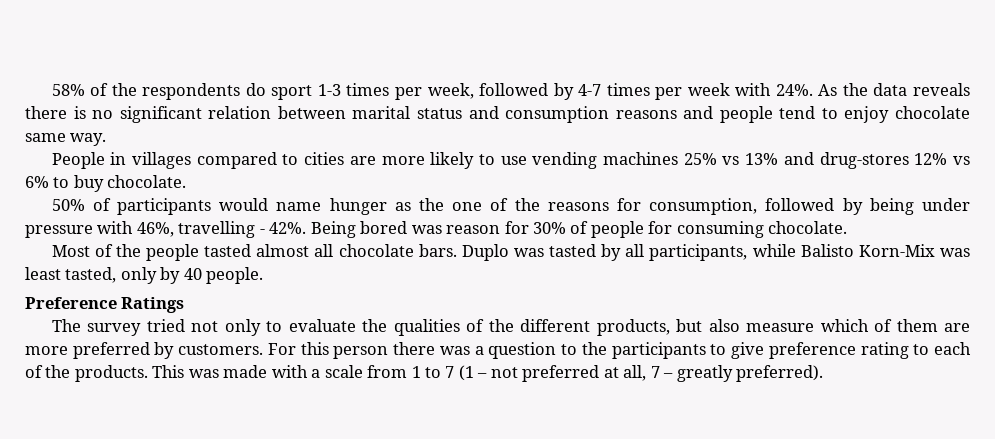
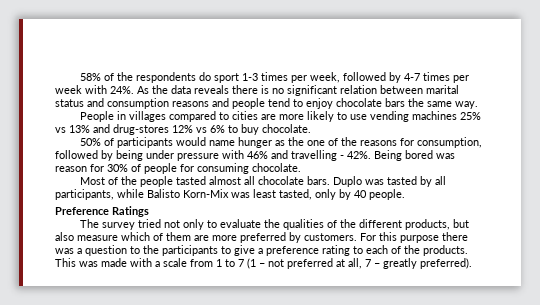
- As the data reveals there is no significant relation between marital status and consumption reasons and people tend to enjoy chocolate same way.
+ As the data reveals there is no significant relation between marital status and consumption reasons and people tend to enjoy chocolate bars the same way.
- 50% of participants would name hunger as the one of the reasons for consumption, followed by being under pressure with 46%, travelling - 42%.
+ 50% of participants would name hunger as the one of the reasons for consumption, followed by being under pressure with 46% and travelling - 42%.
- For this person there was a question to the participants to give preference rating to each of the products.
+ For this purpose there was a question to the participants to give a preference rating to each of the products.

